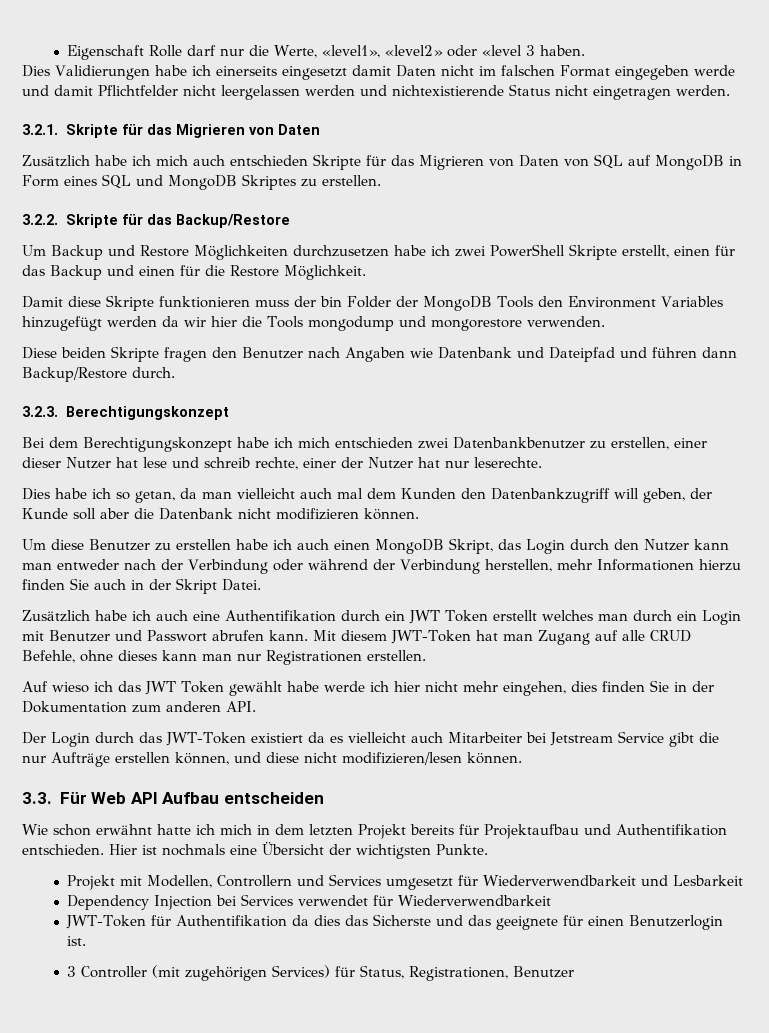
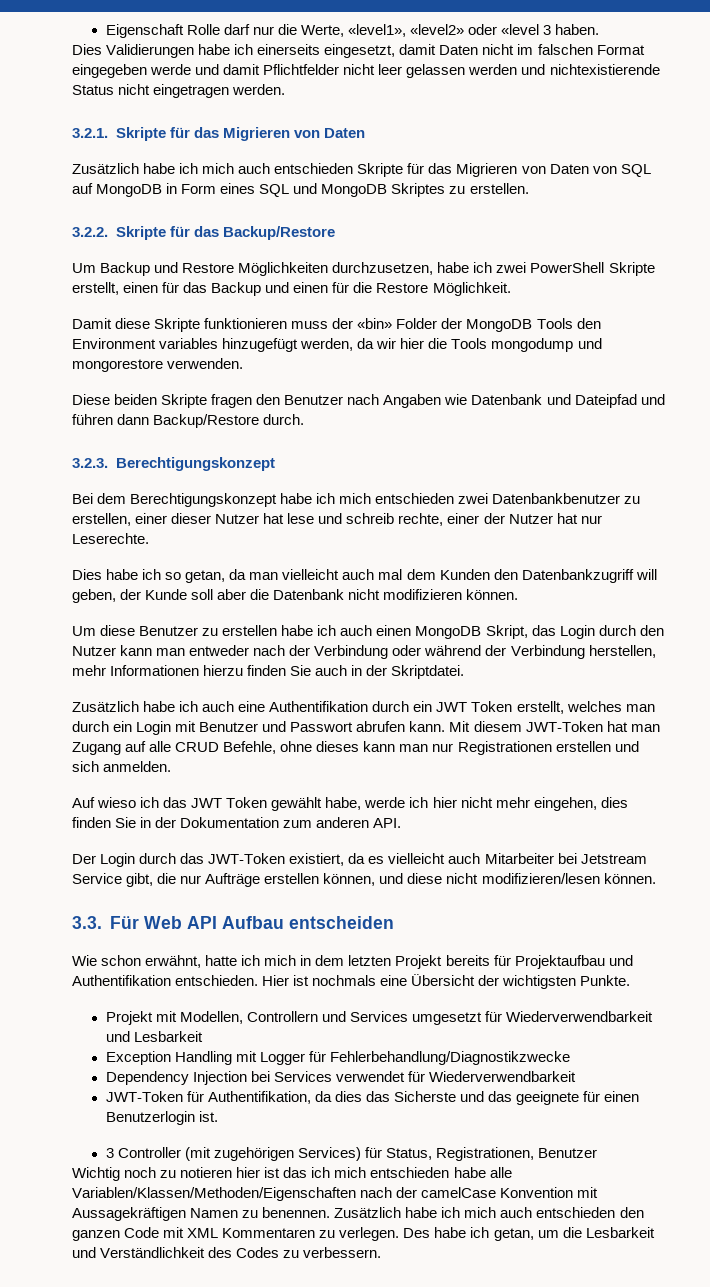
- Dies Validierungen habe ich einerseits eingesetzt damit Daten nicht im falschen Format eingegeben werde und damit Pflichtfelder nicht leergelassen werden und nichtexistierende Status nicht eingetragen werden.
+ Dies Validierungen habe ich einerseits eingesetzt, damit Daten nicht im falschen Format eingegeben werde und damit Pflichtfelder nicht leer gelassen werden und nichtexistierende Status nicht eingetragen werden.
- Um Backup und Restore Möglichkeiten durchzusetzen habe ich zwei PowerShell Skripte erstellt, einen für das Backup und einen für die Restore Möglichkeit.
+ Um Backup und Restore Möglichkeiten durchzusetzen, habe ich zwei PowerShell Skripte erstellt, einen für das Backup und einen für die Restore Möglichkeit.
- Damit diese Skripte funktionieren muss der bin Folder der MongoDB Tools den Environment Variables hinzugefügt werden da wir hier die Tools mongodump und mongorestore verwenden.
+ Damit diese Skripte funktionieren muss der «bin» Folder der MongoDB Tools den Environment variables hinzugefügt werden, da wir hier die Tools mongodump und mongorestore verwenden.
- Bei dem Berechtigungskonzept habe ich mich entschieden zwei Datenbankbenutzer zu erstellen, einer dieser Nutzer hat lese und schreib rechte, einer der Nutzer hat nur leserechte.
+ Bei dem Berechtigungskonzept habe ich mich entschieden zwei Datenbankbenutzer zu erstellen, einer dieser Nutzer hat lese und schreib rechte, einer der Nutzer hat nur Leserechte.
- Um diese Benutzer zu erstellen habe ich auch einen MongoDB Skript, das Login durch den Nutzer kann man entweder nach der Verbindung oder während der Verbindung herstellen, mehr Informationen hierzu finden Sie auch in der Skript Datei.
+ Um diese Benutzer zu erstellen habe ich auch einen MongoDB Skript, das Login durch den Nutzer kann man entweder nach der Verbindung oder während der Verbindung herstellen, mehr Informationen hierzu finden Sie auch in der Skriptdatei.
- Zusätzlich habe ich auch eine Authentifikation durch ein JWT Token erstellt welches man durch ein Login mit Benutzer und Passwort abrufen kann.
+ Zusätzlich habe ich auch eine Authentifikation durch ein JWT Token erstellt, welches man durch ein Login mit Benutzer und Passwort abrufen kann.
- Mit diesem JWT-Token hat man Zugang auf alle CRUD Befehle, ohne dieses kann man nur Registrationen erstellen.
+ Mit diesem JWT-Token hat man Zugang auf alle CRUD Befehle, ohne dieses kann man nur Registrationen erstellen und sich anmelden.
- Auf wieso ich das JWT Token gewählt habe werde ich hier nicht mehr eingehen, dies finden Sie in der Dokumentation zum anderen API.
+ Auf wieso ich das JWT Token gewählt habe, werde ich hier nicht mehr eingehen, dies finden Sie in der Dokumentation zum anderen API.
- Der Login durch das JWT-Token existiert da es vielleicht auch Mitarbeiter bei Jetstream Service gibt die nur Aufträge erstellen können, und diese nicht modifizieren/lesen können.
+ Der Login durch das JWT-Token existiert, da es vielleicht auch Mitarbeiter bei Jetstream Service gibt, die nur Aufträge erstellen können, und diese nicht modifizieren/lesen können.
- Wie schon erwähnt hatte ich mich in dem letzten Projekt bereits für Projektaufbau und Authentifikation entschieden.
+ Wie schon erwähnt, hatte ich mich in dem letzten Projekt bereits für Projektaufbau und Authentifikation entschieden.
+ Exception Handling mit Logger für Fehlerbehandlung/Diagnostikzwecke
- JWT-Token für Authentifikation da dies das Sicherste und das geeignete für einen Benutzerlogin ist.
+ JWT-Token für Authentifikation, da dies das Sicherste und das geeignete für einen Benutzerlogin ist.
+ Wichtig noch zu notieren hier ist das ich mich entschieden habe alle Variablen/Klassen/Methoden/Eigenschaften nach der camelCase Konvention mit Aussagekräftigen Namen zu benennen. Zusätzlich habe ich mich auch entschieden den ganzen Code mit XML Kommentaren zu verlegen. Des habe ich getan, um die Lesbarkeit und Verständlichkeit des Codes zu verbessern.

